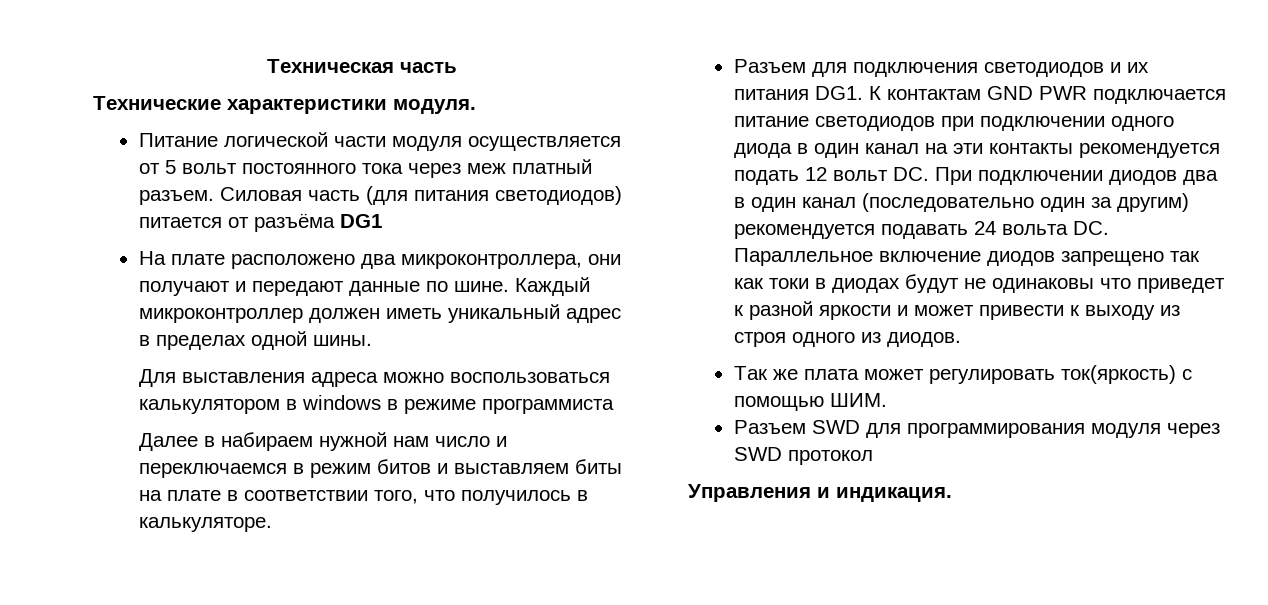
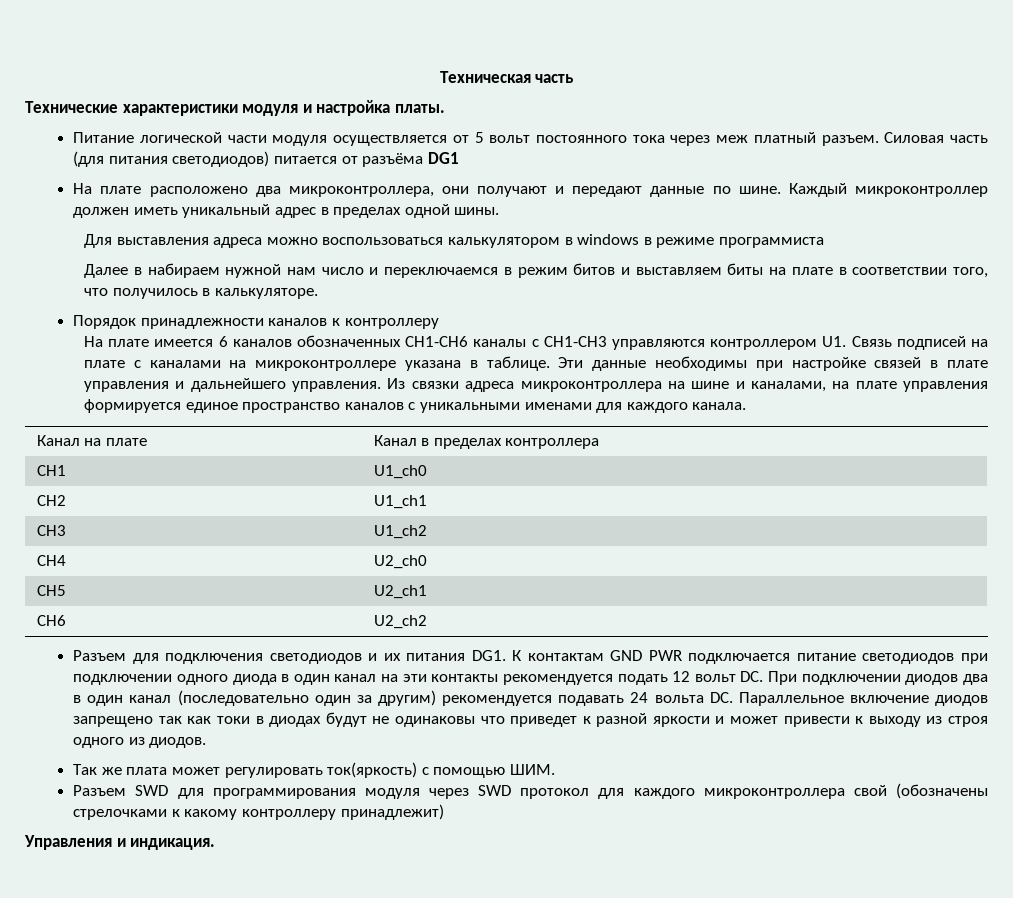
- Технические характеристики модуля.
+ Технические характеристики модуля и настройка платы.
+ Порядок принадлежности каналов к контроллеру
+ На плате имеется 6 каналов обозначенных CH1-CH6 каналы с CH1-CH3 управляются контроллером U1. Связь подписей на плате с каналами на микроконтроллере указана в таблице. Эти данные необходимы при настройке связей в плате управления и дальнейшего управления. Из связки адреса микроконтроллера на шине и каналами, на плате управления формируется единое пространство каналов с уникальными именами для каждого канала.
+ Канал на плате | Канал в пределах контроллера
+ CH1 | U1_ch0
+ CH2 | U1_ch1
+ CH3 | U1_ch2
+ CH4 | U2_ch0
+ CH5 | U2_ch1
+ CH6 | U2_ch2
- Разъем SWD для программирования модуля через SWD протокол
+ Разъем SWD для программирования модуля через SWD протокол для каждого микроконтроллера свой (обозначены стрелочками к какому контроллеру принадлежит)

